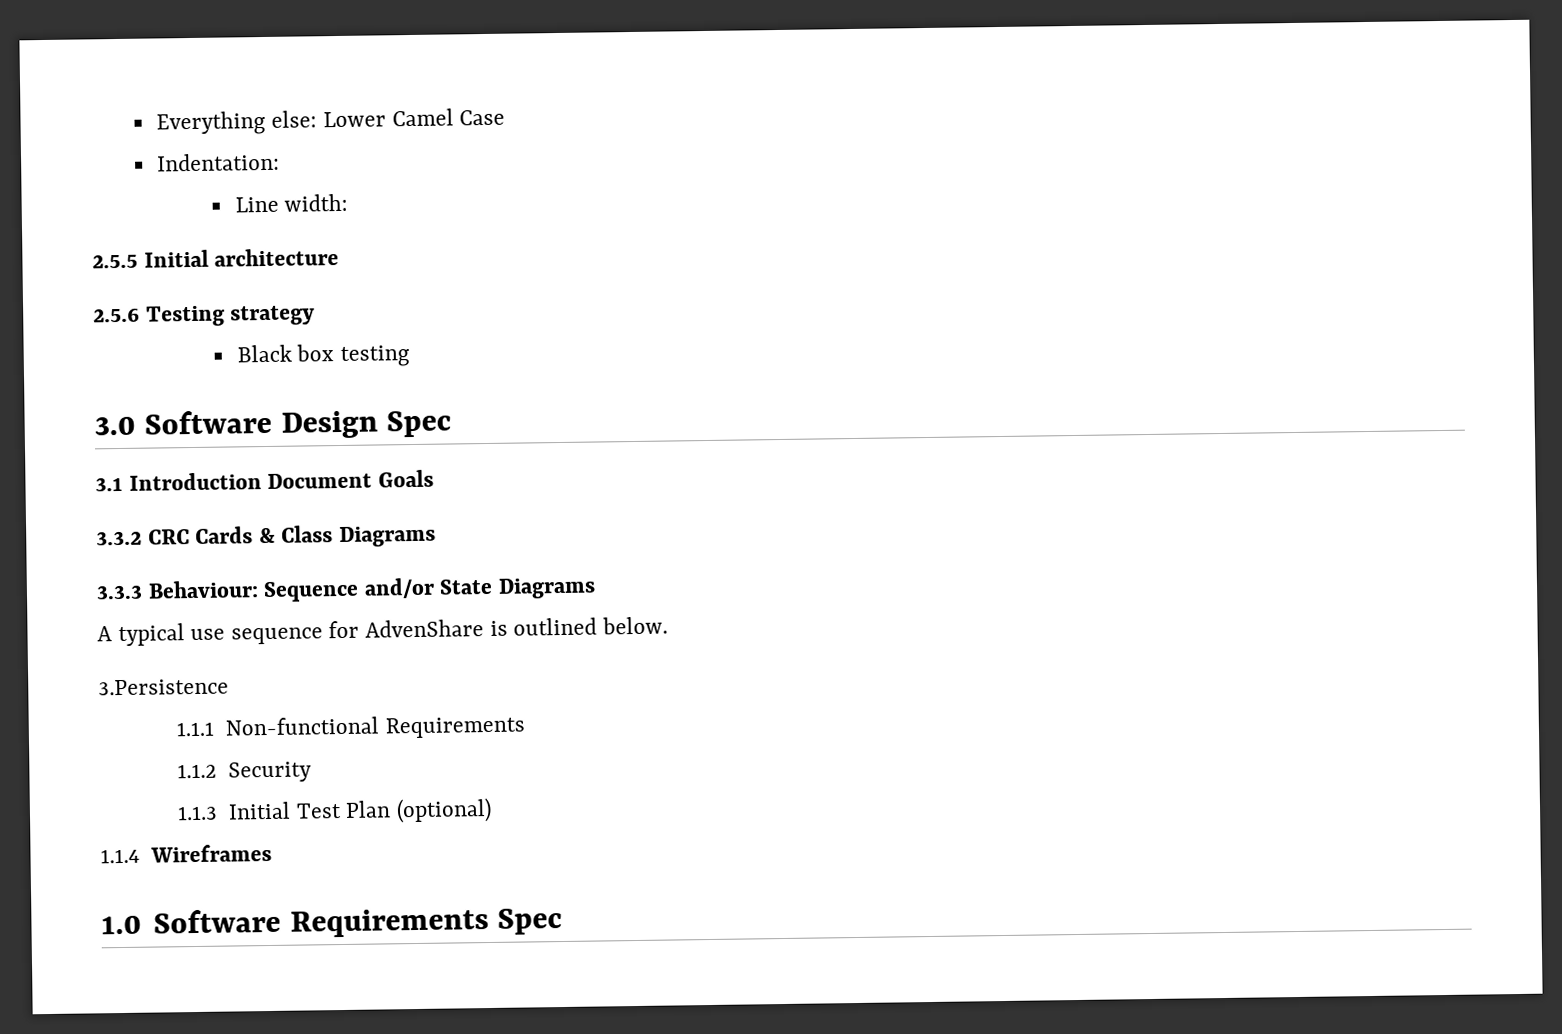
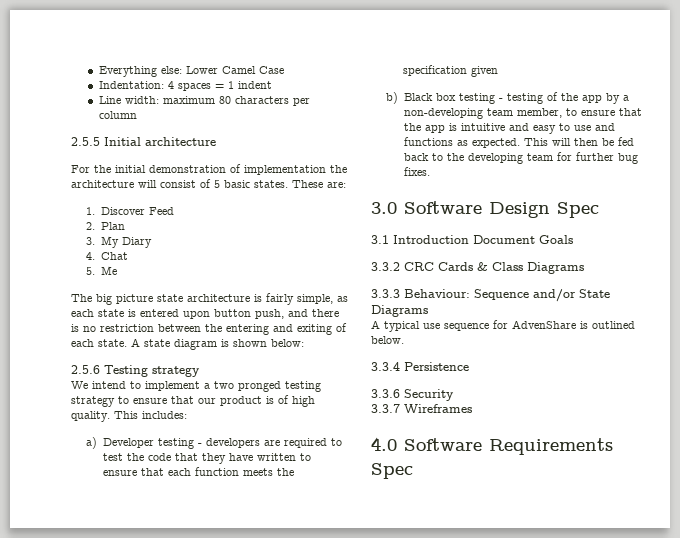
- Indentation:
- Line width:
+ Indentation: 4 spaces = 1 indent
+ Line width: maximum 80 characters per column
  2.5.5 Initial architecture
+ For the initial demonstration of implementation the architecture will consist of 5 basic states. These are:
+ 1. Discover Feed
+ 2. Plan
+ 3. My Diary
+ 4. Chat
+ 5. Me
+ The big picture state architecture is fairly simple, as each state is entered upon button push, and there is no restriction between the entering and exiting of each state. A state diagram is shown below:
  2.5.6 Testing strategy
- Black box testing
+ We intend to implement a two pronged testing strategy to ensure that our product is of high quality. This includes:
+ a) Developer testing - developers are required to test the code that they have written to ensure that each function meets the specification given
+ b) Black box testing - testing of the app by a non-developing team member, to ensure that the app is intuitive and easy to use and functions as expected. This will then be fed back to the developing team for further bug fixes.
- 3.Persistence
- 1.1.1 Non-functional Requirements
- 1.1.2 Security
- 1.1.3 Initial Test Plan (optional)
- 1.1.4 Wireframes
+ 3.3.4 Persistence
+ 3.3.6 Security
+ 3.3.7 Wireframes
- 1.0 Software Requirements Spec
+ 4.0 Software Requirements Spec

